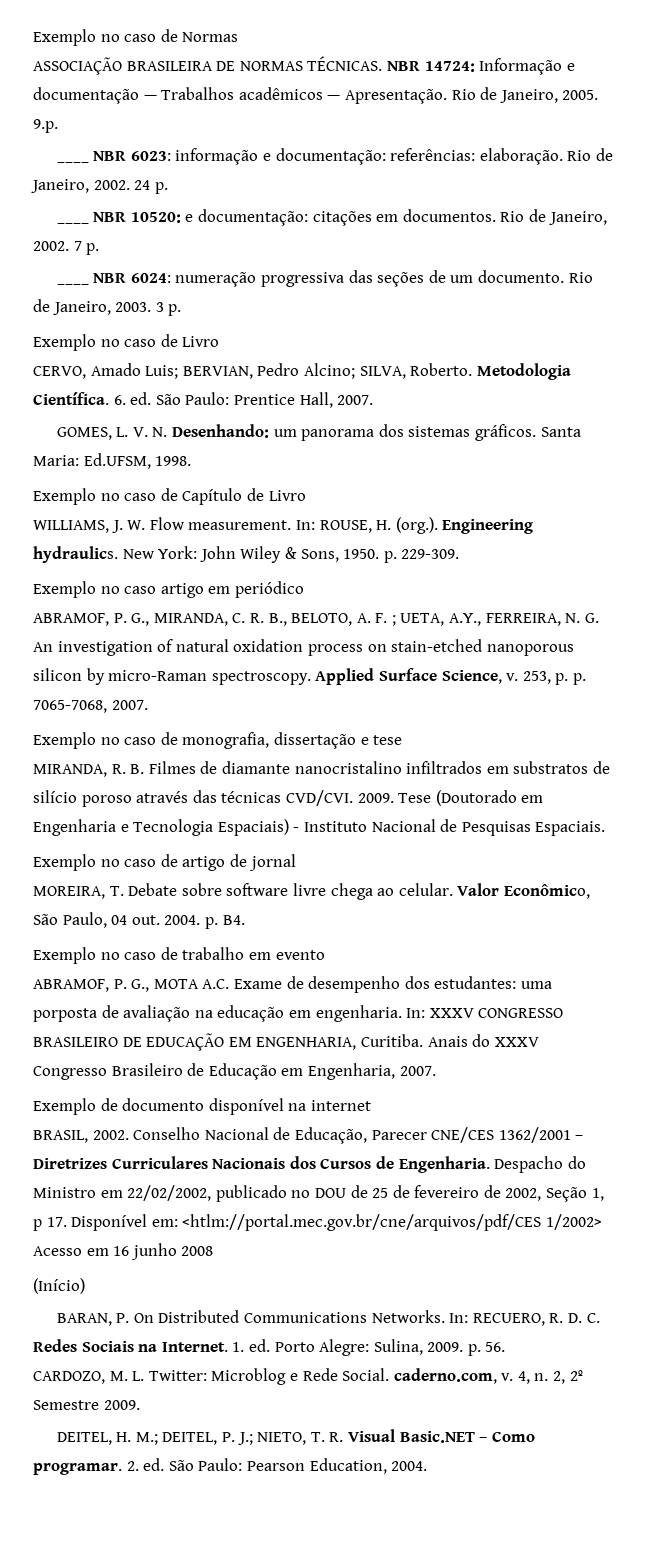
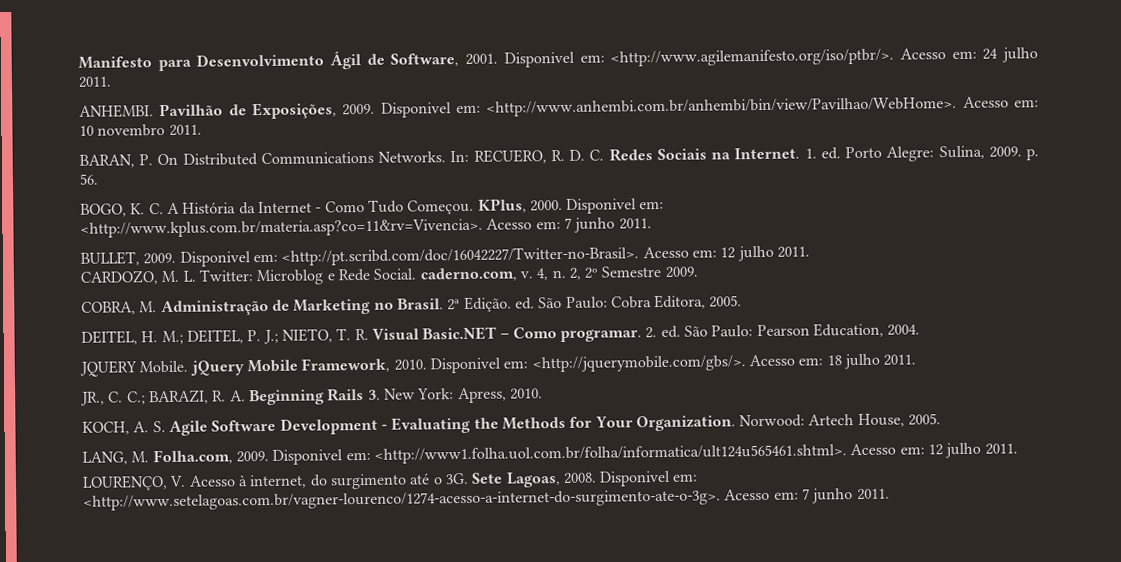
- Exemplo no caso de Normas
- ASSOCIAÇÃO BRASILEIRA DE NORMAS TÉCNICAS. NBR 14724: Informação e documentação — Trabalhos acadêmicos — Apresentação. Rio de Janeiro, 2005. 9.p.
- ____ NBR 6023: informação e documentação: referências: elaboração. Rio de Janeiro, 2002. 24 p.
- ____ NBR 10520: e documentação: citações em documentos. Rio de Janeiro, 2002. 7 p.
- ____ NBR 6024: numeração progressiva das seções de um documento. Rio de Janeiro, 2003. 3 p.
- Exemplo no caso de Livro
- CERVO, Amado Luis; BERVIAN, Pedro Alcino; SILVA, Roberto. Metodologia Científica. 6. ed. São Paulo: Prentice Hall, 2007.
- GOMES, L. V. N. Desenhando: um panorama dos sistemas gráficos. Santa Maria: Ed.UFSM, 1998.
- Exemplo no caso de Capítulo de Livro
- WILLIAMS, J. W. Flow measurement. In: ROUSE, H. (org.). Engineering hydraulics. New York: John Wiley & Sons, 1950. p. 229-309.
- Exemplo no caso artigo em periódico
- ABRAMOF, P. G., MIRANDA, C. R. B., BELOTO, A. F. ; UETA, A.Y., FERREIRA, N. G. An investigation of natural oxidation process on stain-etched nanoporous silicon by micro-Raman spectroscopy. Applied Surface Science, v. 253, p. p. 7065-7068, 2007.
- Exemplo no caso de monografia, dissertação e tese
- MIRANDA, R. B. Filmes de diamante nanocristalino infiltrados em substratos de silício poroso através das técnicas CVD/CVI. 2009. Tese (Doutorado em Engenharia e Tecnologia Espaciais) - Instituto Nacional de Pesquisas Espaciais.
- Exemplo no caso de artigo de jornal
- MOREIRA, T. Debate sobre software livre chega ao celular. Valor Econômico, São Paulo, 04 out. 2004. p. B4.
- Exemplo no caso de trabalho em evento
- ABRAMOF, P. G., MOTA A.C. Exame de desempenho dos estudantes: uma porposta de avaliação na educação em engenharia. In: XXXV CONGRESSO BRASILEIRO DE EDUCAÇÃO EM ENGENHARIA, Curitiba. Anais do XXXV Congresso Brasileiro de Educação em Engenharia, 2007.
- Exemplo de documento disponível na internet
- BRASIL, 2002. Conselho Nacional de Educação, Parecer CNE/CES 1362/2001 – Diretrizes Curriculares Nacionais dos Cursos de Engenharia. Despacho do Ministro em 22/02/2002, publicado no DOU de 25 de fevereiro de 2002, Seção 1, p 17. Disponível em: <htlm://portal.mec.gov.br/cne/arquivos/pdf/CES 1/2002> Acesso em 16 junho 2008
- (Início)
+ Manifesto para Desenvolvimento Ágil de Software, 2001. Disponivel em: <http://www.agilemanifesto.org/iso/ptbr/>. Acesso em: 24 julho 2011.
+ ANHEMBI. Pavilhão de Exposições, 2009. Disponivel em: <http://www.anhembi.com.br/anhembi/bin/view/Pavilhao/WebHome>. Acesso em: 10 novembro 2011.
+ BOGO, K. C. A História da Internet - Como Tudo Começou. KPlus, 2000. Disponivel em: <http://www.kplus.com.br/materia.asp?co=11&rv=Vivencia>. Acesso em: 7 junho 2011.
+ BULLET, 2009. Disponivel em: <http://pt.scribd.com/doc/16042227/Twitter-no-Brasil>. Acesso em: 12 julho 2011.
+ COBRA, M. Administração de Marketing no Brasil. 2ª Edição. ed. São Paulo: Cobra Editora, 2005.
+ JQUERY Mobile. jQuery Mobile Framework, 2010. Disponivel em: <http://jquerymobile.com/gbs/>. Acesso em: 18 julho 2011.
+ JR., C. C.; BARAZI, R. A. Beginning Rails 3. New York: Apress, 2010.
+ KOCH, A. S. Agile Software Development - Evaluating the Methods for Your Organization. Norwood: Artech House, 2005.
+ LANG, M. Folha.com, 2009. Disponivel em: <http://www1.folha.uol.com.br/folha/informatica/ult124u565461.shtml>. Acesso em: 12 julho 2011.
+ LOURENÇO, V. Acesso à internet, do surgimento até o 3G. Sete Lagoas, 2008. Disponivel em: <http://www.setelagoas.com.br/vagner-lourenco/1274-acesso-a-internet-do-surgimento-ate-o-3g>. Acesso em: 7 junho 2011.

